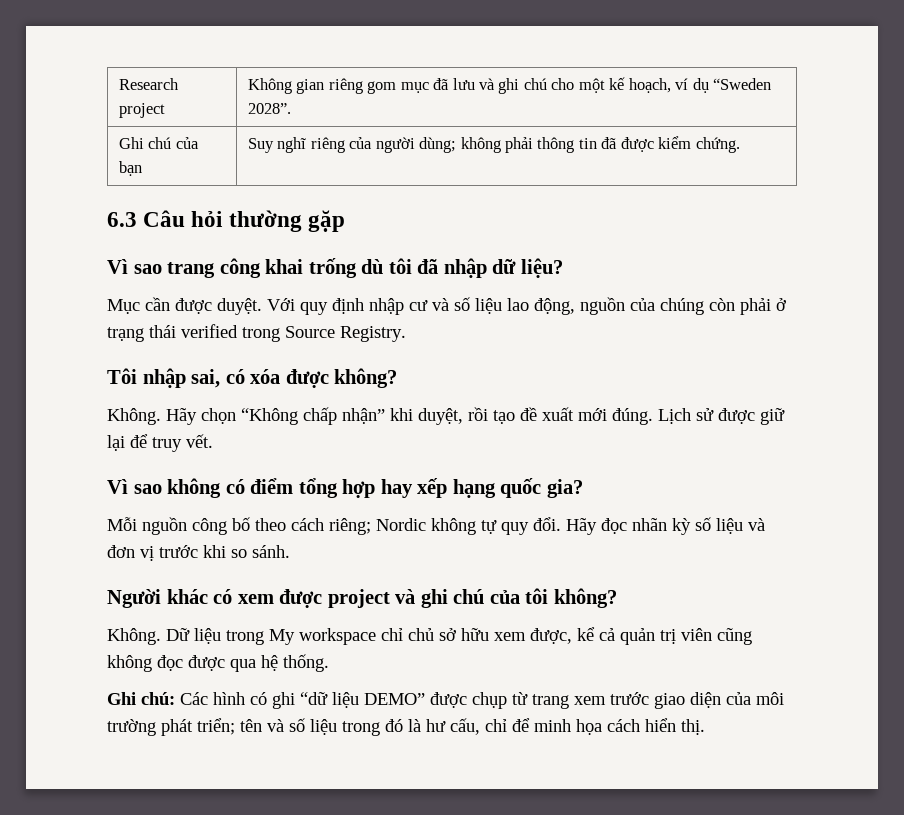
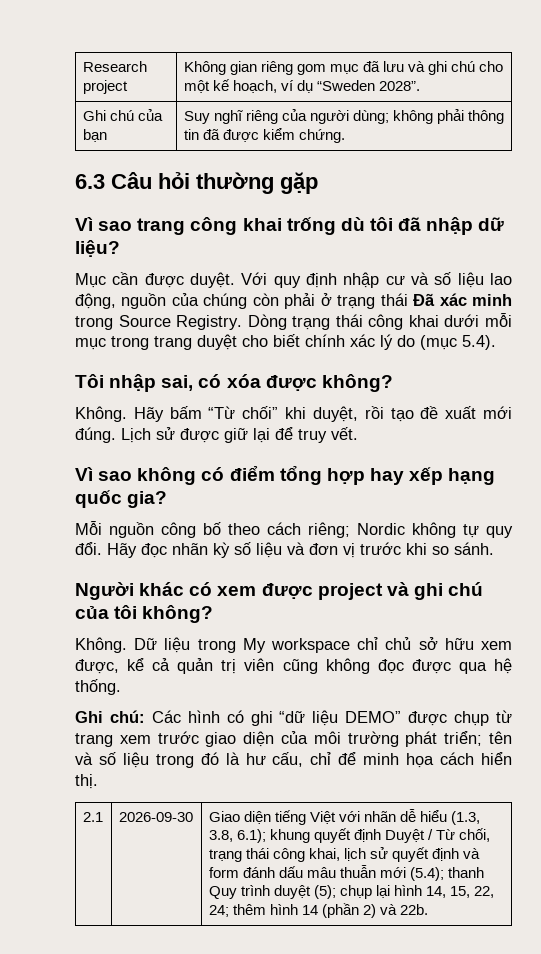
- Với quy định nhập cư và số liệu lao động, nguồn của chúng còn phải ở trạng thái verified trong Source Registry.
+ Với quy định nhập cư và số liệu lao động, nguồn của chúng còn phải ở trạng thái Đã xác minh trong Source Registry. Dòng trạng thái công khai dưới mỗi mục trong trang duyệt cho biết chính xác lý do (mục 5.4).
- Hãy chọn “Không chấp nhận” khi duyệt, rồi tạo đề xuất mới đúng.
+ Hãy bấm “Từ chối” khi duyệt, rồi tạo đề xuất mới đúng.
+ 2.1 | 2026-09-30 | Giao diện tiếng Việt với nhãn dễ hiểu (1.3, 3.8, 6.1); khung quyết định Duyệt / Từ chối, trạng thái công khai, lịch sử quyết định và form đánh dấu mâu thuẫn mới (5.4); thanh Quy trình duyệt (5); chụp lại hình 14, 15, 22, 24; thêm hình 14 (phần 2) và 22b.

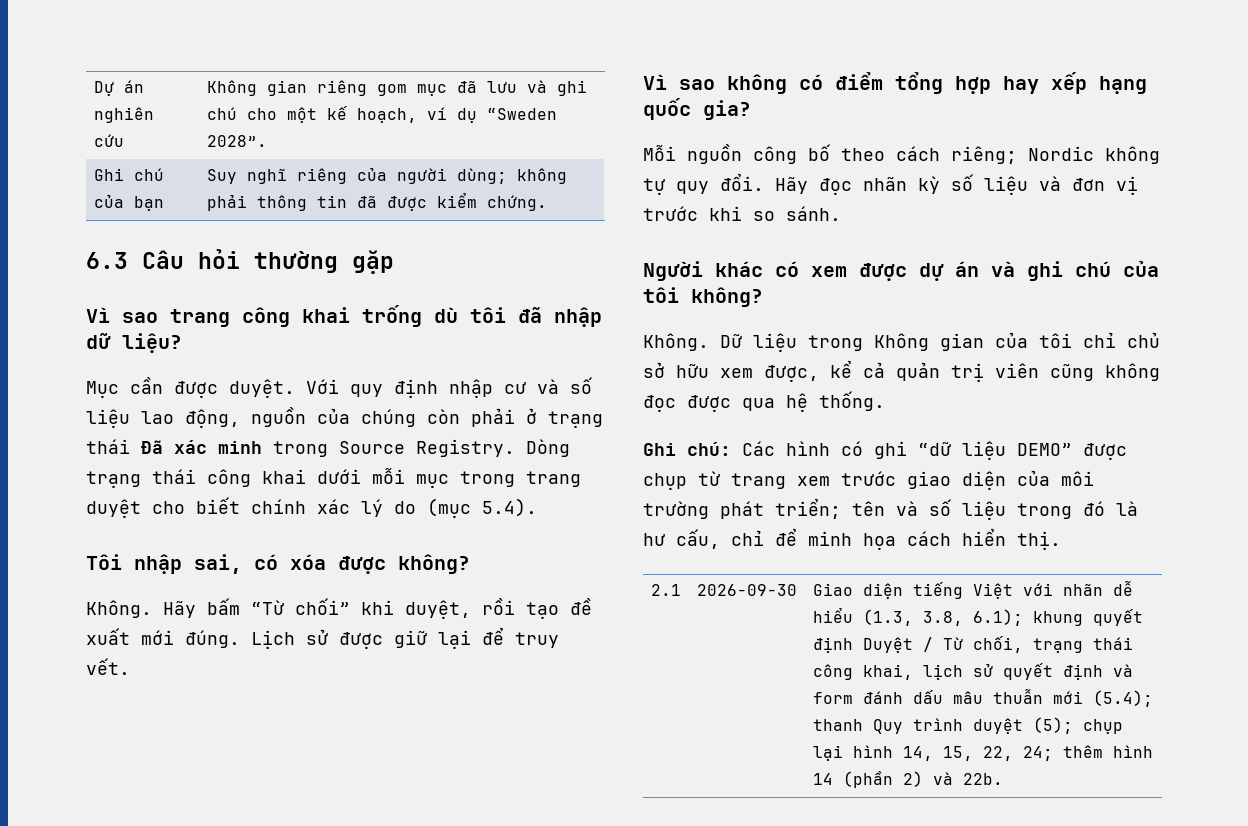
- Research project | Không gian riêng gom mục đã lưu và ghi chú cho một kế hoạch, ví dụ “Sweden 2028”.
+ Dự án nghiên cứu | Không gian riêng gom mục đã lưu và ghi chú cho một kế hoạch, ví dụ “Sweden 2028”.
- Người khác có xem được project và ghi chú của tôi không?
+ Người khác có xem được dự án và ghi chú của tôi không?
- Dữ liệu trong My workspace chỉ chủ sở hữu xem được, kể cả quản trị viên cũng không đọc được qua hệ thống.
+ Dữ liệu trong Không gian của tôi chỉ chủ sở hữu xem được, kể cả quản trị viên cũng không đọc được qua hệ thống.

